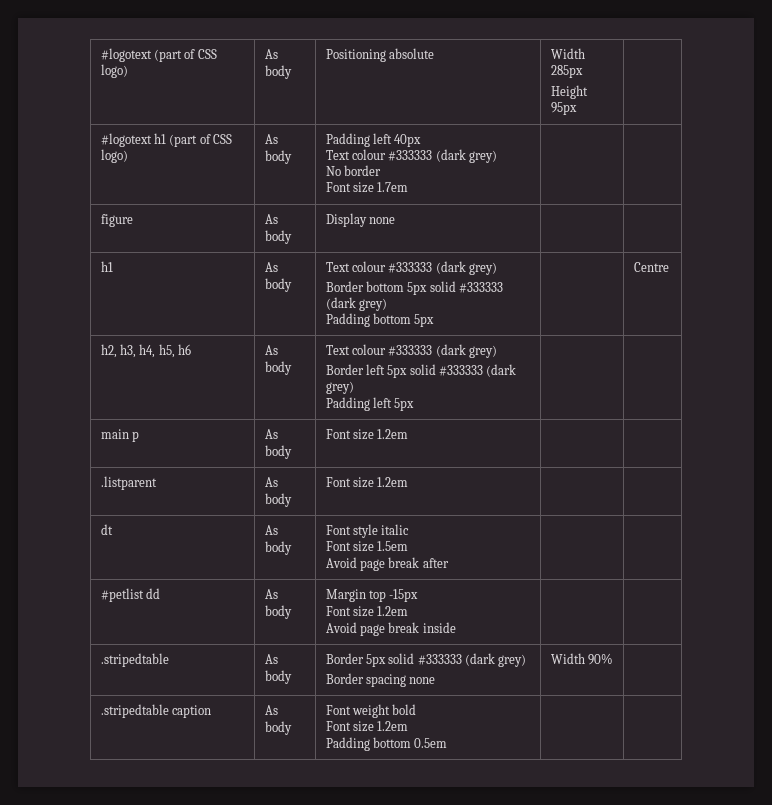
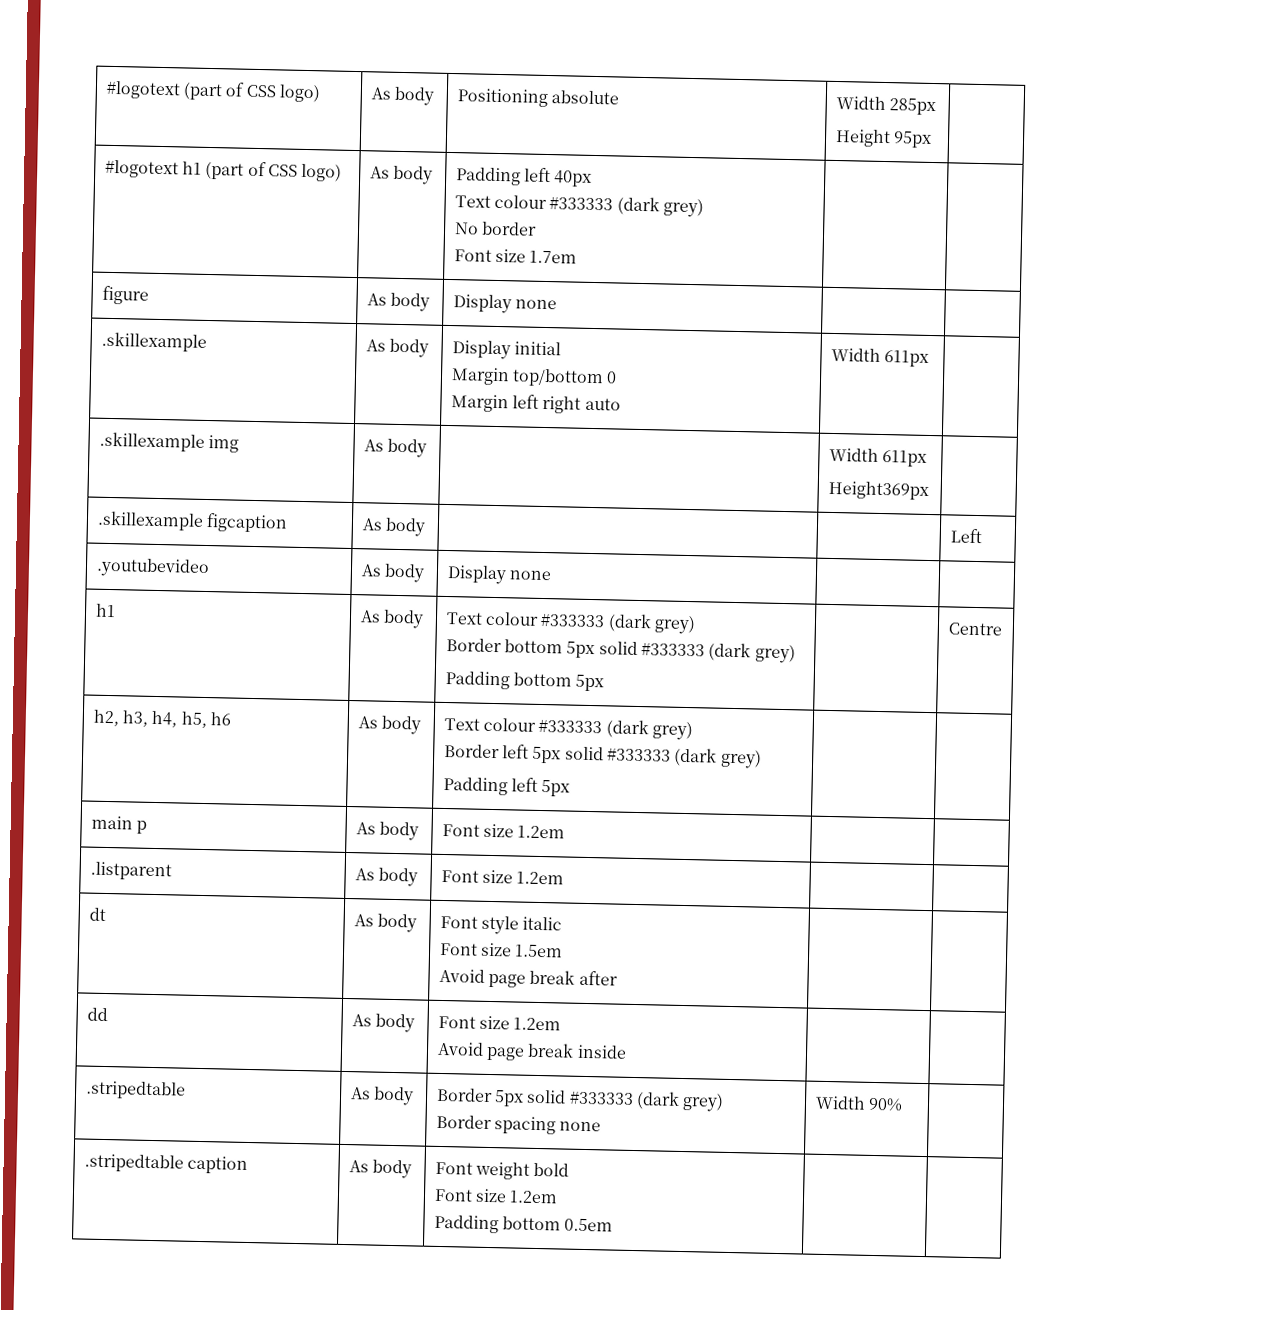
+ .skillexample | As body | Display initial
+ Margin top/bottom 0
+ Margin left right auto | Width 611px |
+ .skillexample img | As body | | Width 611px
+ Height369px |
+ .skillexample figcaption | As body | | | Left
+ .youtubevideo | As body | Display none | |
- #petlist dd | As body | Margin top -15px
- Font size 1.2em
+ dd | As body | Font size 1.2em

